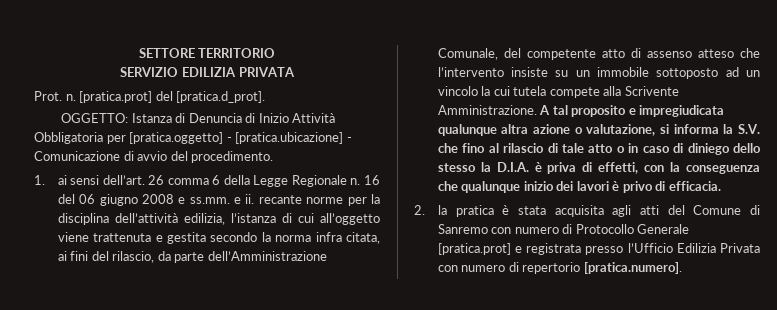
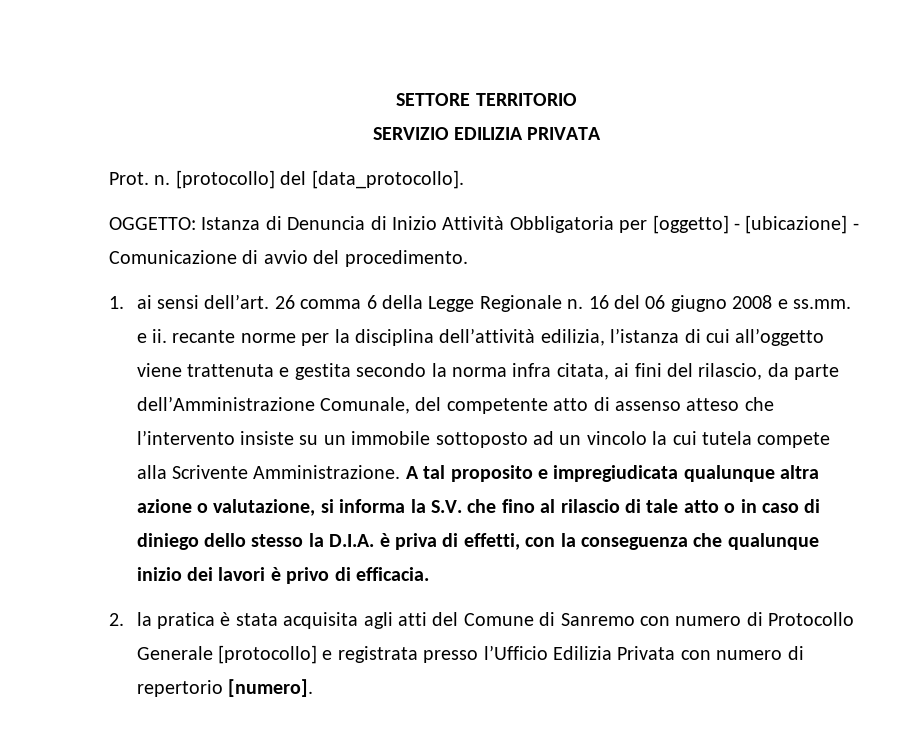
- [pratica.prot] del [pratica.d_prot].
+ [protocollo] del [data_protocollo].
- OGGETTO: Istanza di Denuncia di Inizio Attività Obbligatoria per [pratica.oggetto] - [pratica.ubicazione] - Comunicazione di avvio del procedimento.
+ OGGETTO: Istanza di Denuncia di Inizio Attività Obbligatoria per [oggetto] - [ubicazione] - Comunicazione di avvio del procedimento.
- 2. la pratica è stata acquisita agli atti del Comune di Sanremo con numero di Protocollo Generale [pratica.prot] e registrata presso l’Ufficio Edilizia Privata con numero di repertorio [pratica.numero].
+ 2. la pratica è stata acquisita agli atti del Comune di Sanremo con numero di Protocollo Generale [protocollo] e registrata presso l’Ufficio Edilizia Privata con numero di repertorio [numero].

